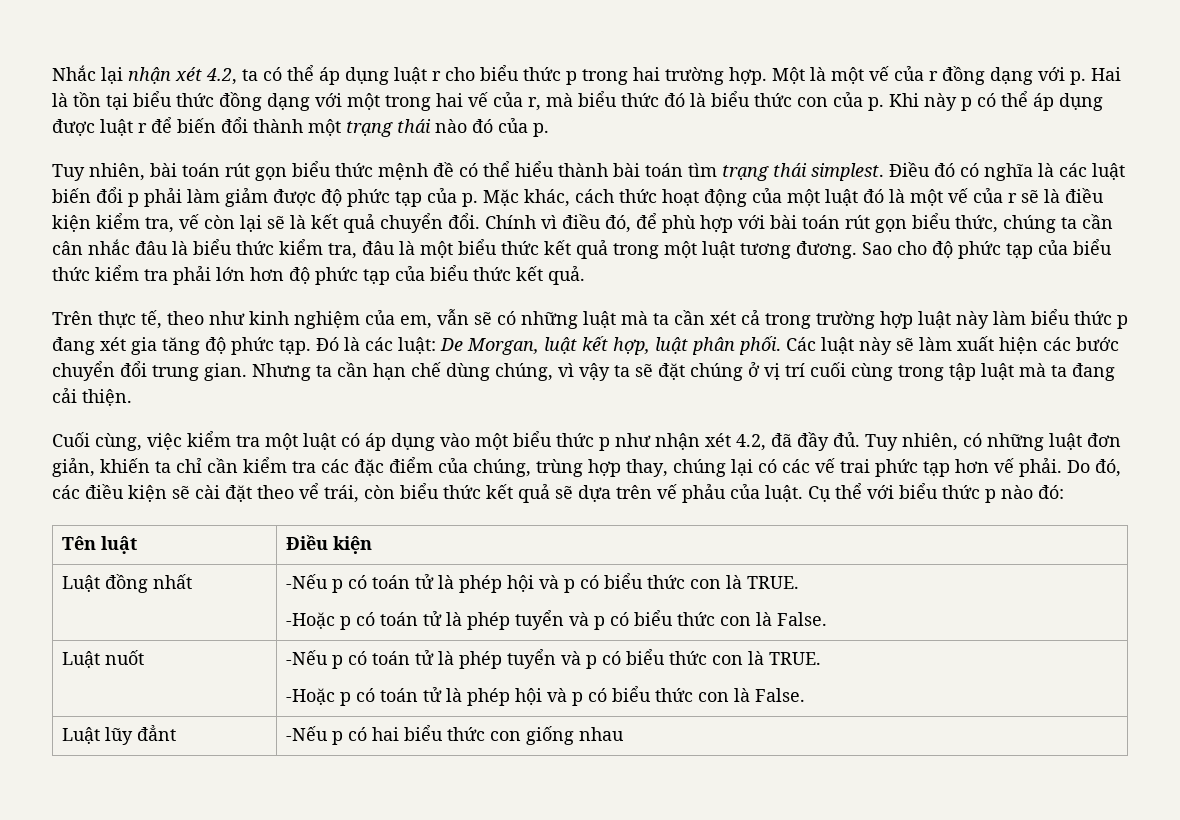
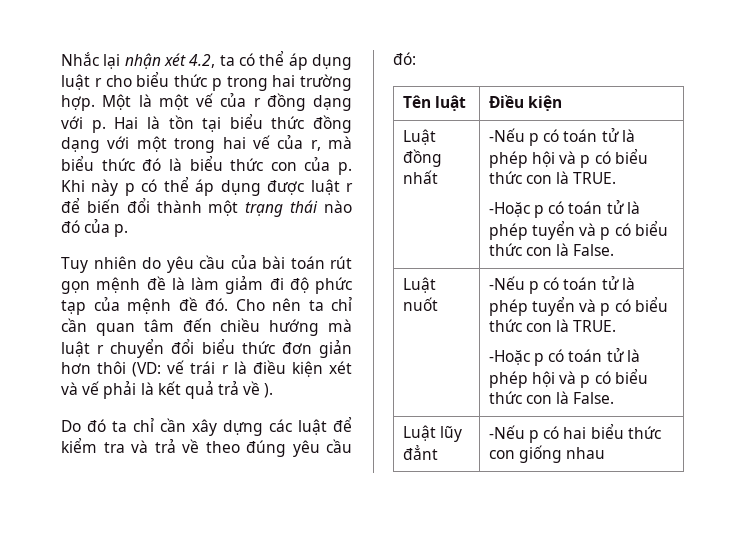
- Tuy nhiên, bài toán rút gọn biểu thức mệnh đề có thể hiểu thành bài toán tìm trạng thái simplest. Điều đó có nghĩa là các luật biến đổi p phải làm giảm được độ phức tạp của p. Mặc khác, cách thức hoạt động của một luật đó là một vế của r sẽ là điều kiện kiểm tra, vế còn lại sẽ là kết quả chuyển đổi. Chính vì điều đó, để phù hợp với bài toán rút gọn biểu thức, chúng ta cần cân nhắc đâu là biểu thức kiểm tra, đâu là một biểu thức kết quả trong một luật tương đương. Sao cho độ phức tạp của biểu thức kiểm tra phải lớn hơn độ phức tạp của biểu thức kết quả.
- Trên thực tế, theo như kinh nghiệm của em, vẫn sẽ có những luật mà ta cần xét cả trong trường hợp luật này làm biểu thức p đang xét gia tăng độ phức tạp. Đó là các luật: De Morgan, luật kết hợp, luật phân phối. Các luật này sẽ làm xuất hiện các bước chuyển đổi trung gian. Nhưng ta cần hạn chế dùng chúng, vì vậy ta sẽ đặt chúng ở vị trí cuối cùng trong tập luật mà ta đang cải thiện.
- Cuối cùng, việc kiểm tra một luật có áp dụng vào một biểu thức p như nhận xét 4.2, đã đầy đủ. Tuy nhiên, có những luật đơn giản, khiến ta chỉ cần kiểm tra các đặc điểm của chúng, trùng hợp thay, chúng lại có các vế trai phức tạp hơn vế phải. Do đó, các điều kiện sẽ cài đặt theo vể trái, còn biểu thức kết quả sẽ dựa trên vế phảu của luật. Cụ thể với biểu thức p nào đó:
+ Tuy nhiên do yêu cầu của bài toán rút gọn mệnh đề là làm giảm đi độ phức tạp của mệnh đề đó. Cho nên ta chỉ cần quan tâm đến chiều hướng mà luật r chuyển đổi biểu thức đơn giản hơn thôi (VD: vế trái r là điều kiện xét và vế phải là kết quả trả về ).
+ Do đó ta chỉ cần xây dựng các luật để kiểm tra và trả về theo đúng yêu cầu đó:

